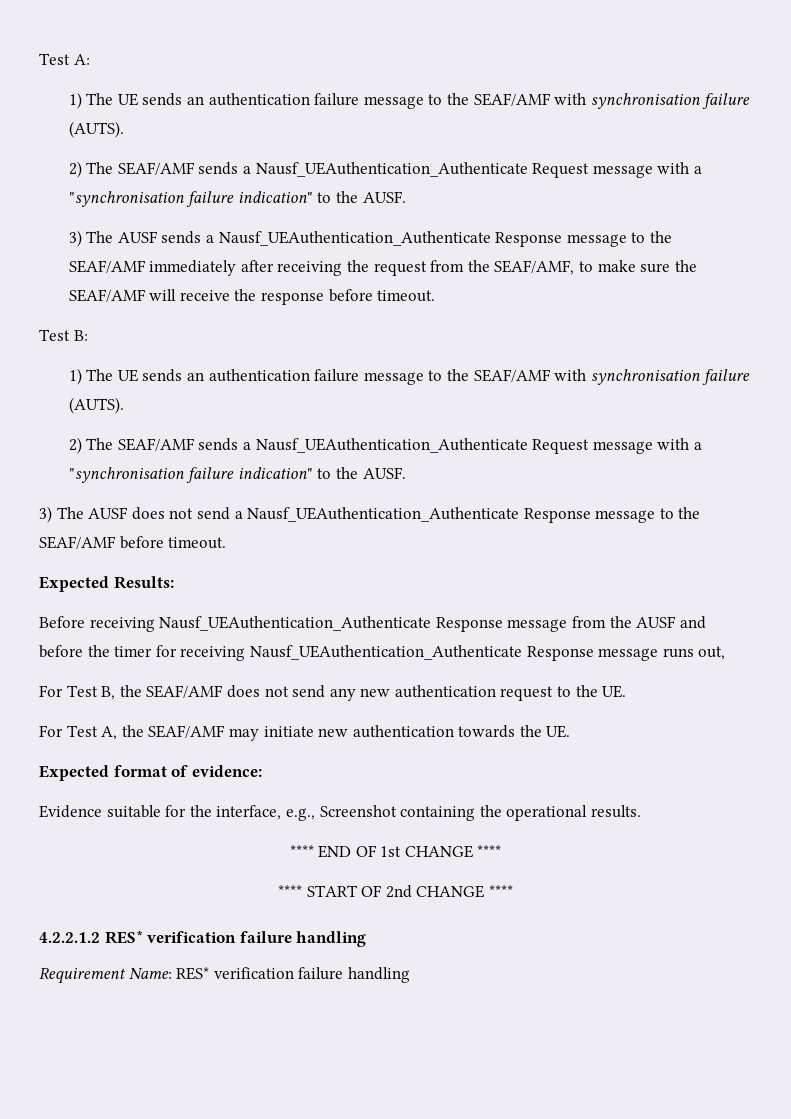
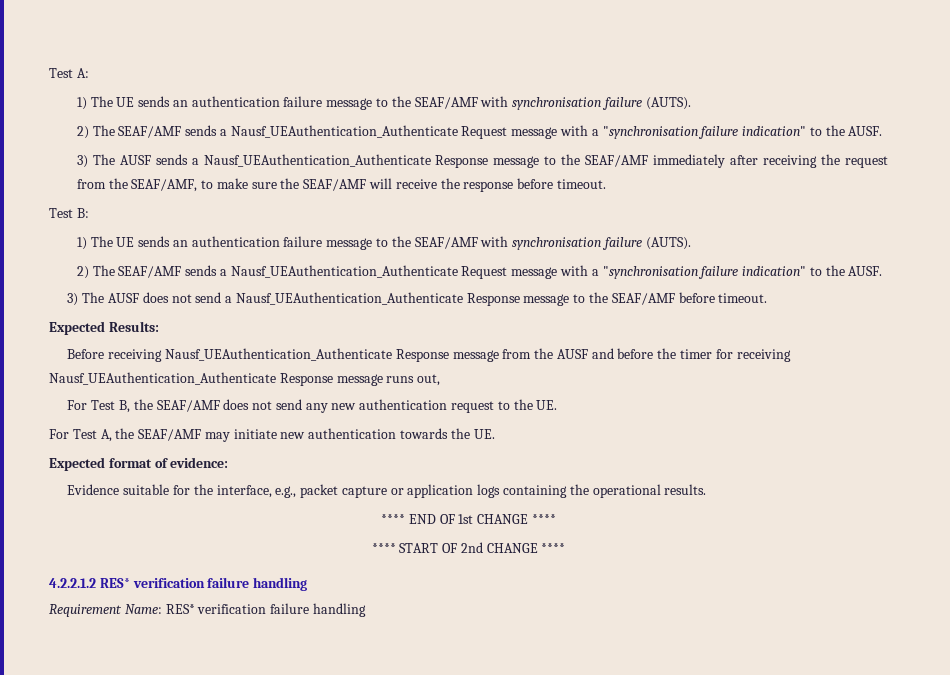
- Evidence suitable for the interface, e.g., Screenshot containing the operational results.
+ Evidence suitable for the interface, e.g., packet capture or application logs containing the operational results.

